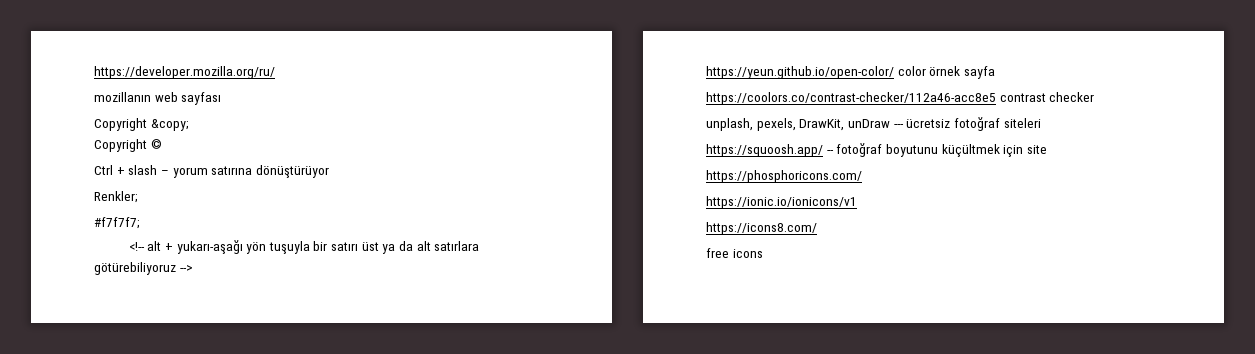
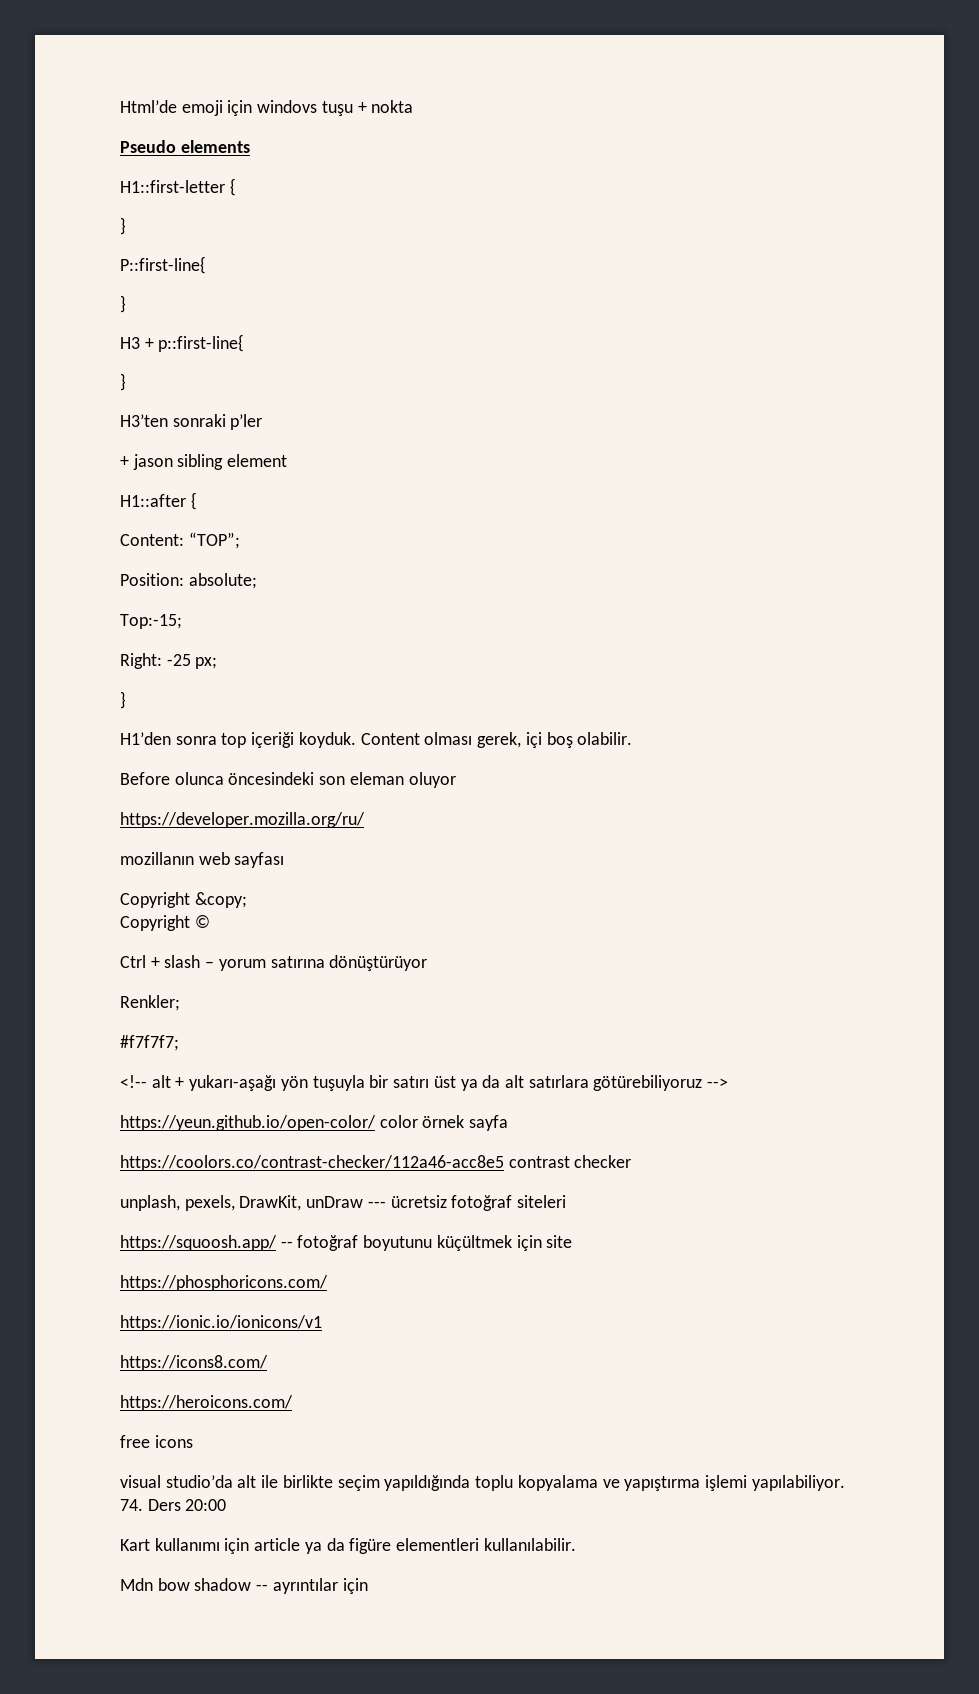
+ Html’de emoji için windovs tuşu + nokta
+ Pseudo elements
+ H1::first-letter {
+ }
+ P::first-line{
+ }
+ H3 + p::first-line{
+ }
+ H3’ten sonraki p’ler
+ + jason sibling element
+ H1::after {
+ Content: “TOP”;
+ Position: absolute;
+ Top:-15;
+ Right: -25 px;
+ }
+ H1’den sonra top içeriği koyduk. Content olması gerek, içi boş olabilir.
+ Before olunca öncesindeki son eleman oluyor
+ https://heroicons.com/
+ visual studio’da alt ile birlikte seçim yapıldığında toplu kopyalama ve yapıştırma işlemi yapılabiliyor. 74. Ders 20:00
+ Kart kullanımı için article ya da figüre elementleri kullanılabilir.
+ Mdn bow shadow -- ayrıntılar için

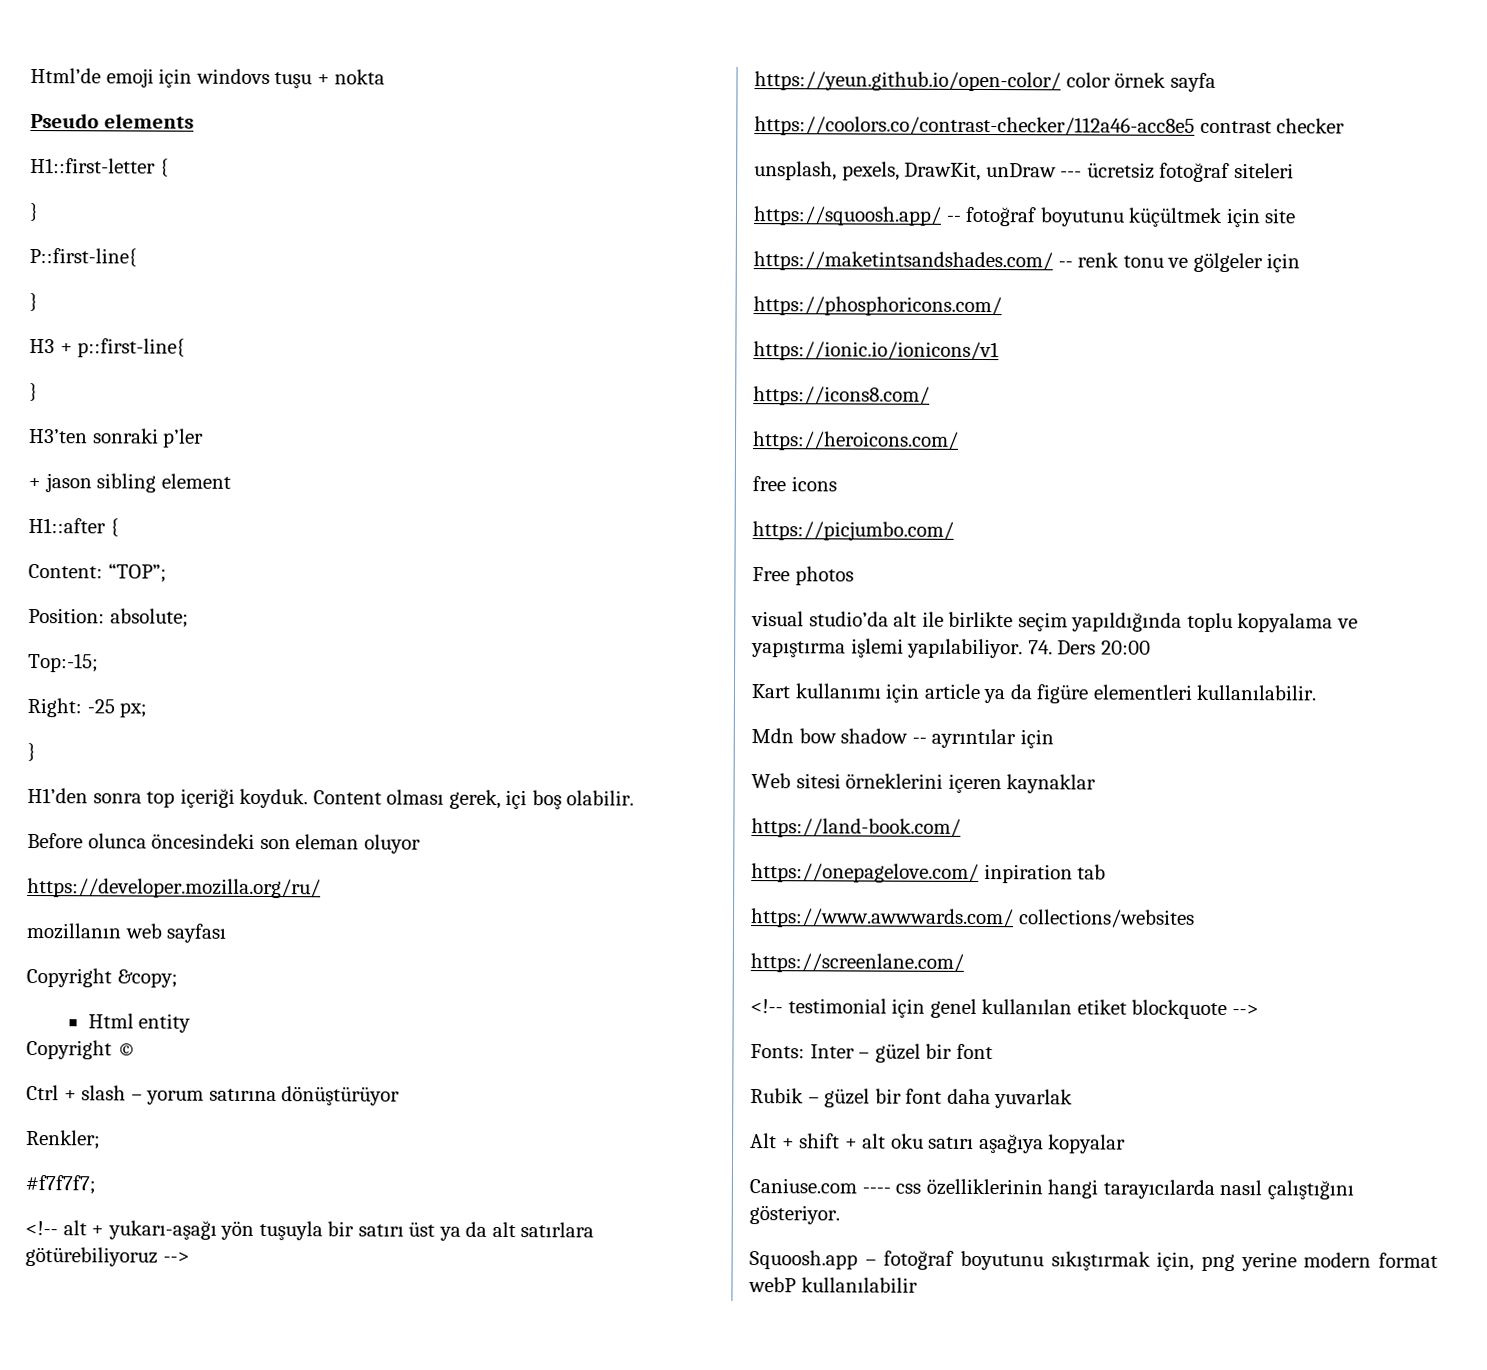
+ Html entity
- unplash, pexels, DrawKit, unDraw --- ücretsiz fotoğraf siteleri
+ unsplash, pexels, DrawKit, unDraw --- ücretsiz fotoğraf siteleri
+ https://maketintsandshades.com/ -- renk tonu ve gölgeler için
+ https://picjumbo.com/
+ Free photos
+ Web sitesi örneklerini içeren kaynaklar
+ https://land-book.com/
+ https://onepagelove.com/ inpiration tab
+ https://www.awwwards.com/ collections/websites
+ https://screenlane.com/
+ <!-- testimonial için genel kullanılan etiket blockquote -->
+ Fonts: Inter – güzel bir font
+ Rubik – güzel bir font daha yuvarlak
+ Alt + shift + alt oku satırı aşağıya kopyalar
+ Caniuse.com ---- css özelliklerinin hangi tarayıcılarda nasıl çalıştığını gösteriyor.
+ Squoosh.app – fotoğraf boyutunu sıkıştırmak için, png yerine modern format webP kullanılabilir

